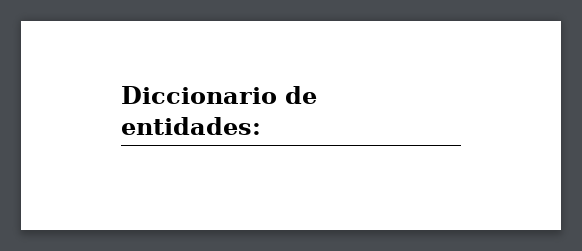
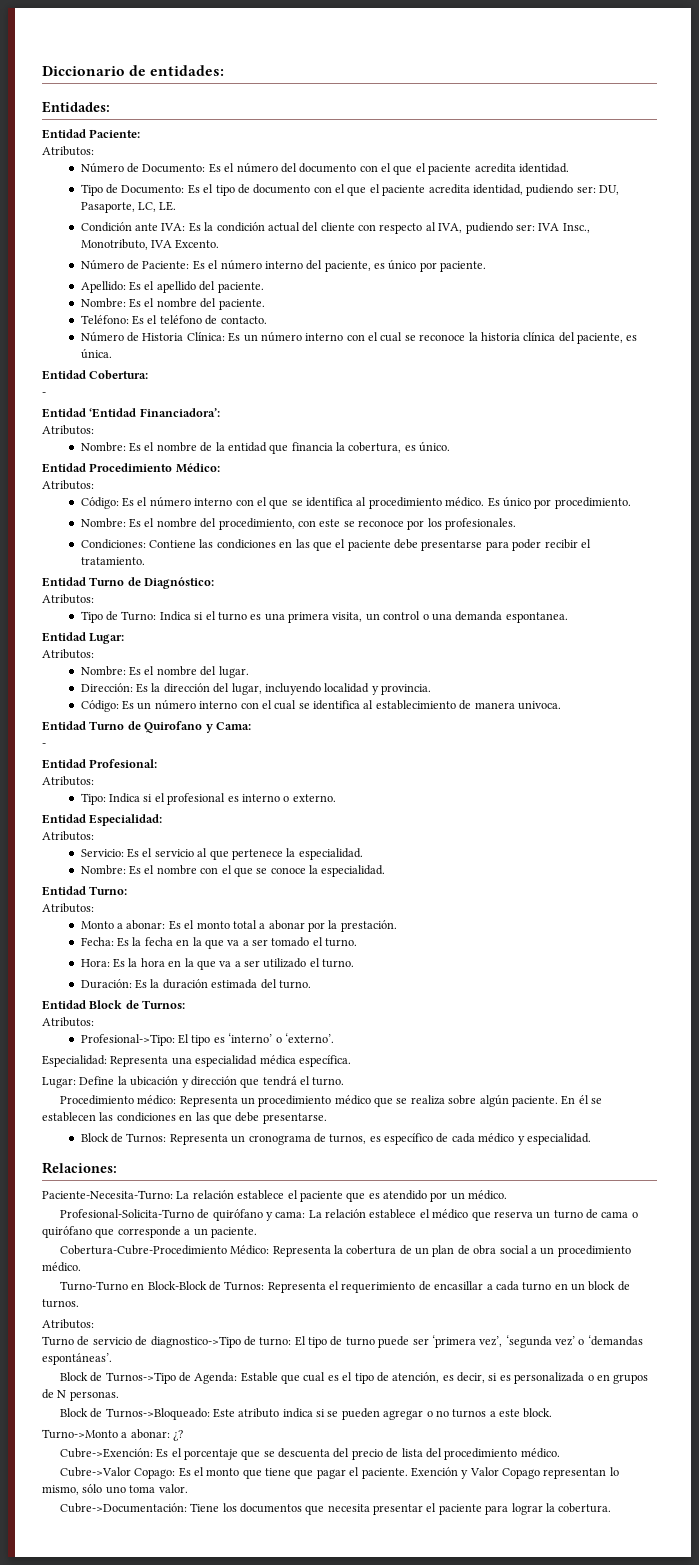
+ Entidades:
+ Entidad Paciente:
+ Atributos:
+ Número de Documento: Es el número del documento con el que el paciente acredita identidad.
+ Tipo de Documento: Es el tipo de documento con el que el paciente acredita identidad, pudiendo ser: DU, Pasaporte, LC, LE.
+ Condición ante IVA: Es la condición actual del cliente con respecto al IVA, pudiendo ser: IVA Insc., Monotributo, IVA Excento.
+ Número de Paciente: Es el número interno del paciente, es único por paciente.
+ Apellido: Es el apellido del paciente.
+ Nombre: Es el nombre del paciente.
+ Teléfono: Es el teléfono de contacto.
+ Número de Historia Clínica: Es un número interno con el cual se reconoce la historia clínica del paciente, es única.
+ Entidad Cobertura:
+ -
+ Entidad ‘Entidad Financiadora’:
+ Atributos:
+ Nombre: Es el nombre de la entidad que financia la cobertura, es único.
+ Entidad Procedimiento Médico:
+ Atributos:
+ Código: Es el número interno con el que se identifica al procedimiento médico. Es único por procedimiento.
+ Nombre: Es el nombre del procedimiento, con este se reconoce por los profesionales.
+ Condiciones: Contiene las condiciones en las que el paciente debe presentarse para poder recibir el tratamiento.
+ Entidad Turno de Diagnóstico:
+ Atributos:
+ Tipo de Turno: Indica si el turno es una primera visita, un control o una demanda espontanea.
+ Entidad Lugar:
+ Atributos:
+ Nombre: Es el nombre del lugar.
+ Dirección: Es la dirección del lugar, incluyendo localidad y provincia.
+ Código: Es un número interno con el cual se identifica al establecimiento de manera univoca.
+ Entidad Turno de Quirofano y Cama:
+ -
+ Entidad Profesional:
+ Atributos:
+ Tipo: Indica si el profesional es interno o externo.
+ Entidad Especialidad:
+ Atributos:
+ Servicio: Es el servicio al que pertenece la especialidad.
+ Nombre: Es el nombre con el que se conoce la especialidad.
+ Entidad Turno:
+ Atributos:
+ Monto a abonar: Es el monto total a abonar por la prestación.
+ Fecha: Es la fecha en la que va a ser tomado el turno.
+ Hora: Es la hora en la que va a ser utilizado el turno.
+ Duración: Es la duración estimada del turno.
+ Entidad Block de Turnos:
+ Atributos:
+ Profesional->Tipo: El tipo es ‘interno’ o ‘externo’.
+ Especialidad: Representa una especialidad médica específica.
+ Lugar: Define la ubicación y dirección que tendrá el turno.
+ Procedimiento médico: Representa un procedimiento médico que se realiza sobre algún paciente. En él se establecen las condiciones en las que debe presentarse.
+ Block de Turnos: Representa un cronograma de turnos, es específico de cada médico y especialidad.
+ Relaciones:
+ Paciente-Necesita-Turno: La relación establece el paciente que es atendido por un médico.
+ Profesional-Solicita-Turno de quirófano y cama: La relación establece el médico que reserva un turno de cama o quirófano que corresponde a un paciente.
+ Cobertura-Cubre-Procedimiento Médico: Representa la cobertura de un plan de obra social a un procedimiento médico.
+ Turno-Turno en Block-Block de Turnos: Representa el requerimiento de encasillar a cada turno en un block de turnos.
+ Atributos:
+ Turno de servicio de diagnostico->Tipo de turno: El tipo de turno puede ser ‘primera vez’, ‘segunda vez’ o ‘demandas espontáneas’.
+ Block de Turnos->Tipo de Agenda: Estable que cual es el tipo de atención, es decir, si es personalizada o en grupos de N personas.
+ Block de Turnos->Bloqueado: Este atributo indica si se pueden agregar o no turnos a este block.
+ Turno->Monto a abonar: ¿?
+ Cubre->Exención: Es el porcentaje que se descuenta del precio de lista del procedimiento médico.
+ Cubre->Valor Copago: Es el monto que tiene que pagar el paciente. Exención y Valor Copago representan lo mismo, sólo uno toma valor.
+ Cubre->Documentación: Tiene los documentos que necesita presentar el paciente para lograr la cobertura.

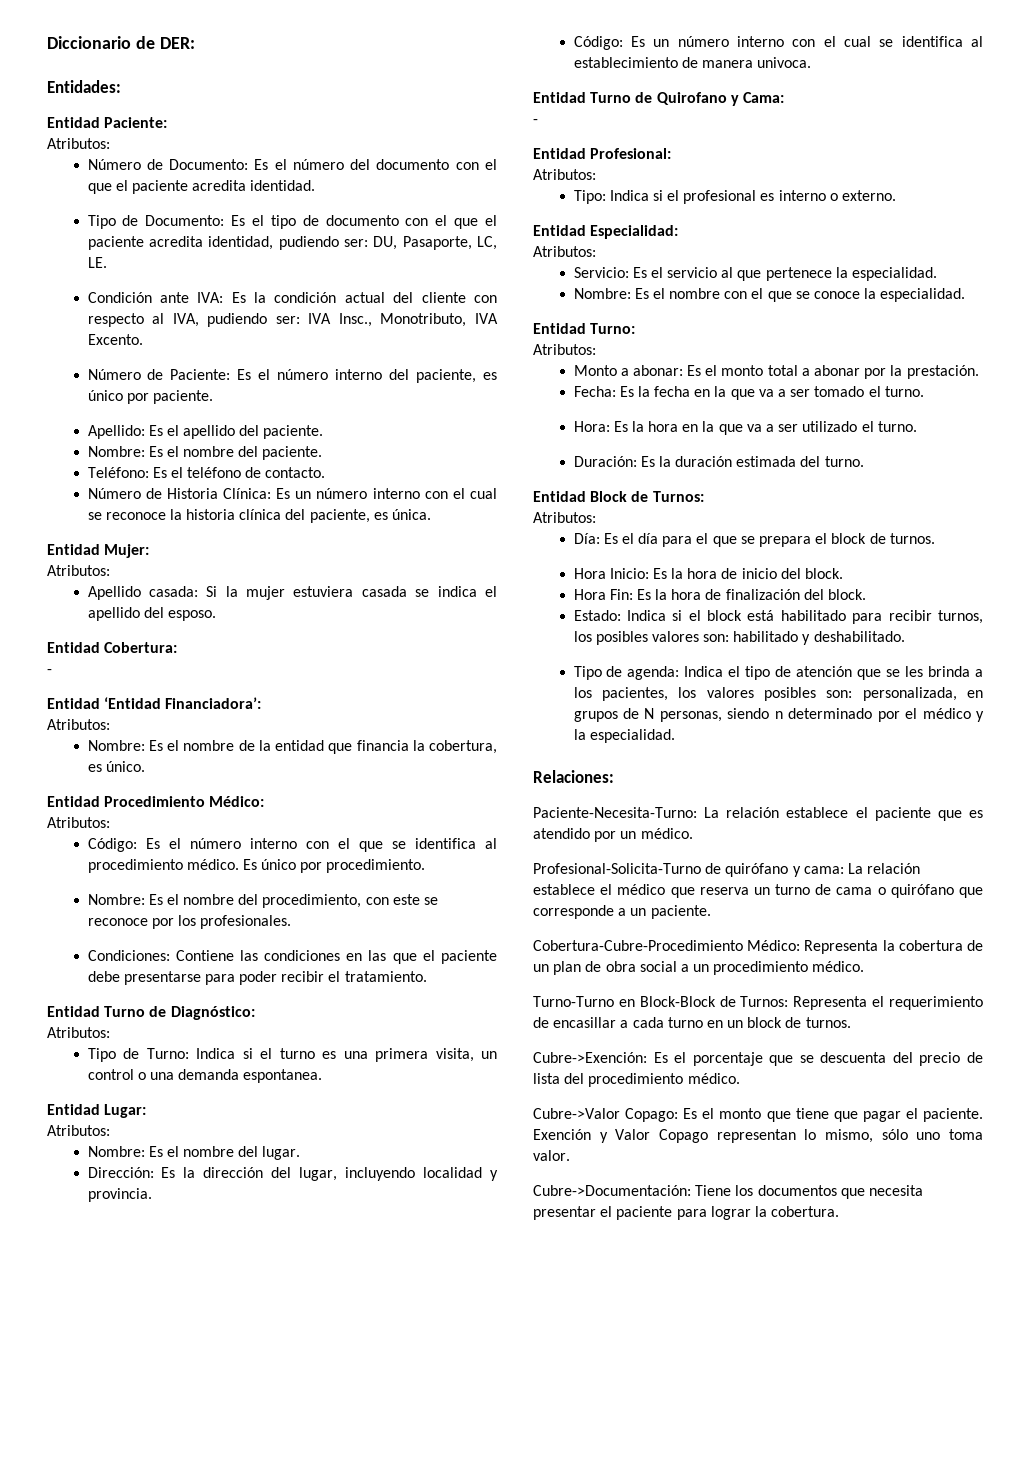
- Diccionario de entidades:
+ Diccionario de DER:
+ Entidad Mujer:
+ Atributos:
+ Apellido casada: Si la mujer estuviera casada se indica el apellido del esposo.
- Profesional->Tipo: El tipo es ‘interno’ o ‘externo’.
- Especialidad: Representa una especialidad médica específica.
- Lugar: Define la ubicación y dirección que tendrá el turno.
- Procedimiento médico: Representa un procedimiento médico que se realiza sobre algún paciente. En él se establecen las condiciones en las que debe presentarse.
- Block de Turnos: Representa un cronograma de turnos, es específico de cada médico y especialidad.
+ Día: Es el día para el que se prepara el block de turnos.
+ Hora Inicio: Es la hora de inicio del block.
+ Hora Fin: Es la hora de finalización del block.
+ Estado: Indica si el block está habilitado para recibir turnos, los posibles valores son: habilitado y deshabilitado.
+ Tipo de agenda: Indica el tipo de atención que se les brinda a los pacientes, los valores posibles son: personalizada, en grupos de N personas, siendo n determinado por el médico y la especialidad.
  Turno-Turno en Block-Block de Turnos: Representa el requerimiento de encasillar a cada turno en un block de turnos.
- Atributos:
- Turno de servicio de diagnostico->Tipo de turno: El tipo de turno puede ser ‘primera vez’, ‘segunda vez’ o ‘demandas espontáneas’.
- Block de Turnos->Tipo de Agenda: Estable que cual es el tipo de atención, es decir, si es personalizada o en grupos de N personas.
- Block de Turnos->Bloqueado: Este atributo indica si se pueden agregar o no turnos a este block.
- Turno->Monto a abonar: ¿?

